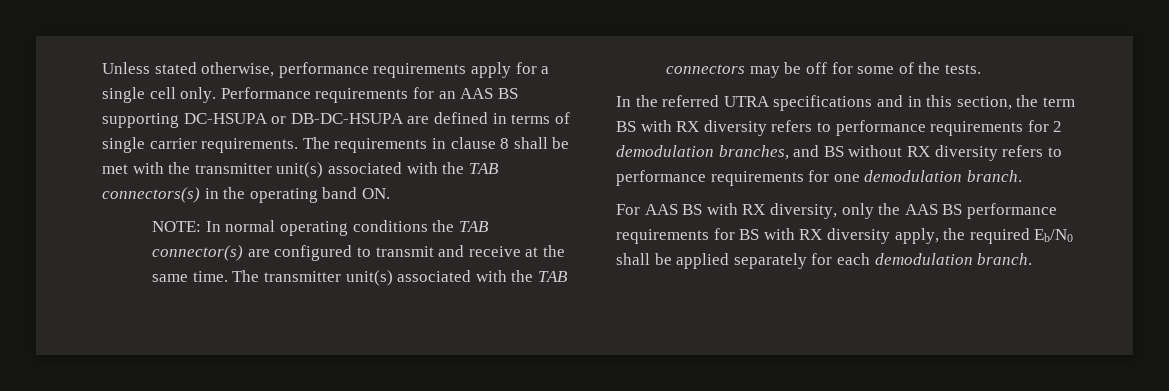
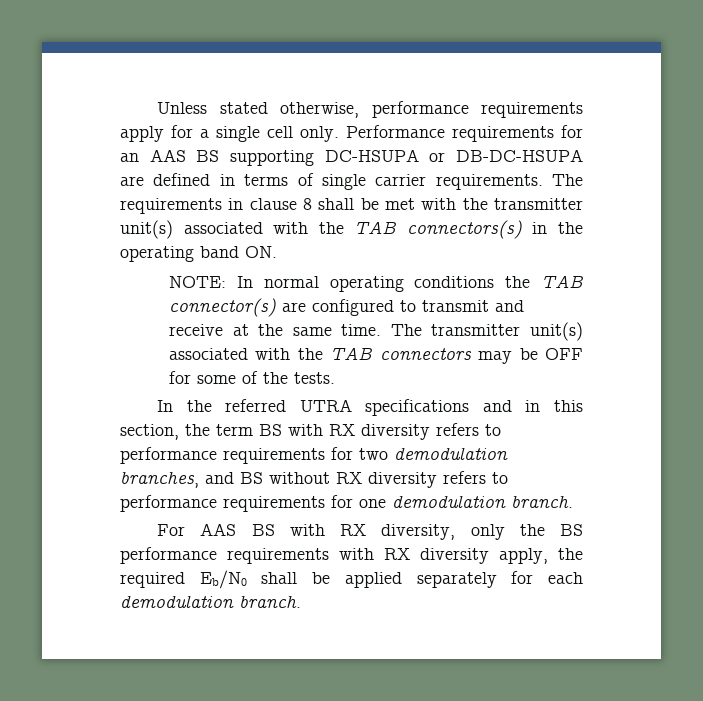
- The transmitter unit(s) associated with the TAB connectors may be off for some of the tests.
+ The transmitter unit(s) associated with the TAB connectors may be OFF for some of the tests.
- In the referred UTRA specifications and in this section, the term BS with RX diversity refers to performance requirements for 2 demodulation branches, and BS without RX diversity refers to performance requirements for one demodulation branch.
+ In the referred UTRA specifications and in this section, the term BS with RX diversity refers to performance requirements for two demodulation branches, and BS without RX diversity refers to performance requirements for one demodulation branch.
- For AAS BS with RX diversity, only the AAS BS performance requirements for BS with RX diversity apply, the required Eb/N0 shall be applied separately for each demodulation branch.
+ For AAS BS with RX diversity, only the BS performance requirements with RX diversity apply, the required Eb/N0 shall be applied separately for each demodulation branch.

